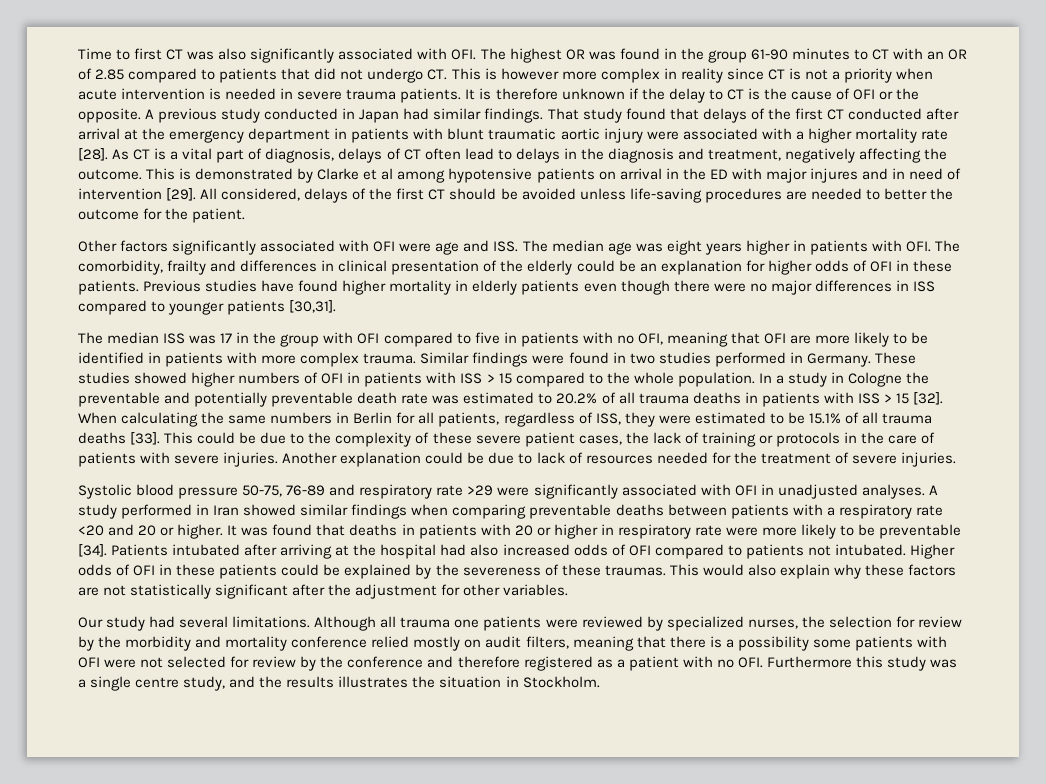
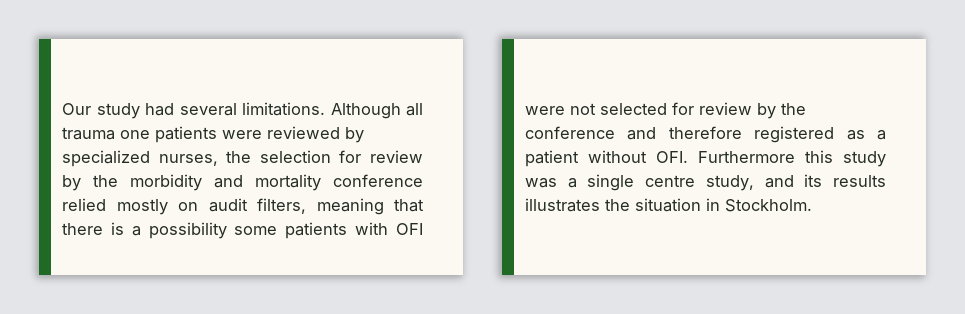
- Time to first CT was also significantly associated with OFI. The highest OR was found in the group 61-90 minutes to CT with an OR of 2.85 compared to patients that did not undergo CT. This is however more complex in reality since CT is not a priority when acute intervention is needed in severe trauma patients. It is therefore unknown if the delay to CT is the cause of OFI or the opposite. A previous study conducted in Japan had similar findings. That study found that delays of the first CT conducted after arrival at the emergency department in patients with blunt traumatic aortic injury were associated with a higher mortality rate [28]. As CT is a vital part of diagnosis, delays of CT often lead to delays in the diagnosis and treatment, negatively affecting the outcome. This is demonstrated by Clarke et al among hypotensive patients on arrival in the ED with major injures and in need of intervention [29]. All considered, delays of the first CT should be avoided unless life-saving procedures are needed to better the outcome for the patient.
- Other factors significantly associated with OFI were age and ISS. The median age was eight years higher in patients with OFI. The comorbidity, frailty and differences in clinical presentation of the elderly could be an explanation for higher odds of OFI in these patients. Previous studies have found higher mortality in elderly patients even though there were no major differences in ISS compared to younger patients [30,31].
- The median ISS was 17 in the group with OFI compared to five in patients with no OFI, meaning that OFI are more likely to be identified in patients with more complex trauma. Similar findings were found in two studies performed in Germany. These studies showed higher numbers of OFI in patients with ISS > 15 compared to the whole population. In a study in Cologne the preventable and potentially preventable death rate was estimated to 20.2% of all trauma deaths in patients with ISS > 15 [32]. When calculating the same numbers in Berlin for all patients, regardless of ISS, they were estimated to be 15.1% of all trauma deaths [33]. This could be due to the complexity of these severe patient cases, the lack of training or protocols in the care of patients with severe injuries. Another explanation could be due to lack of resources needed for the treatment of severe injuries.
- Systolic blood pressure 50-75, 76-89 and respiratory rate >29 were significantly associated with OFI in unadjusted analyses. A study performed in Iran showed similar findings when comparing preventable deaths between patients with a respiratory rate <20 and 20 or higher. It was found that deaths in patients with 20 or higher in respiratory rate were more likely to be preventable [34]. Patients intubated after arriving at the hospital had also increased odds of OFI compared to patients not intubated. Higher odds of OFI in these patients could be explained by the severeness of these traumas. This would also explain why these factors are not statistically significant after the adjustment for other variables.
- Although all trauma one patients were reviewed by specialized nurses, the selection for review by the morbidity and mortality conference relied mostly on audit filters, meaning that there is a possibility some patients with OFI were not selected for review by the conference and therefore registered as a patient with no OFI. Furthermore this study was a single centre study, and the results illustrates the situation in Stockholm.
+ Although all trauma one patients were reviewed by specialized nurses, the selection for review by the morbidity and mortality conference relied mostly on audit filters, meaning that there is a possibility some patients with OFI were not selected for review by the conference and therefore registered as a patient without OFI. Furthermore this study was a single centre study, and its results illustrates the situation in Stockholm.

